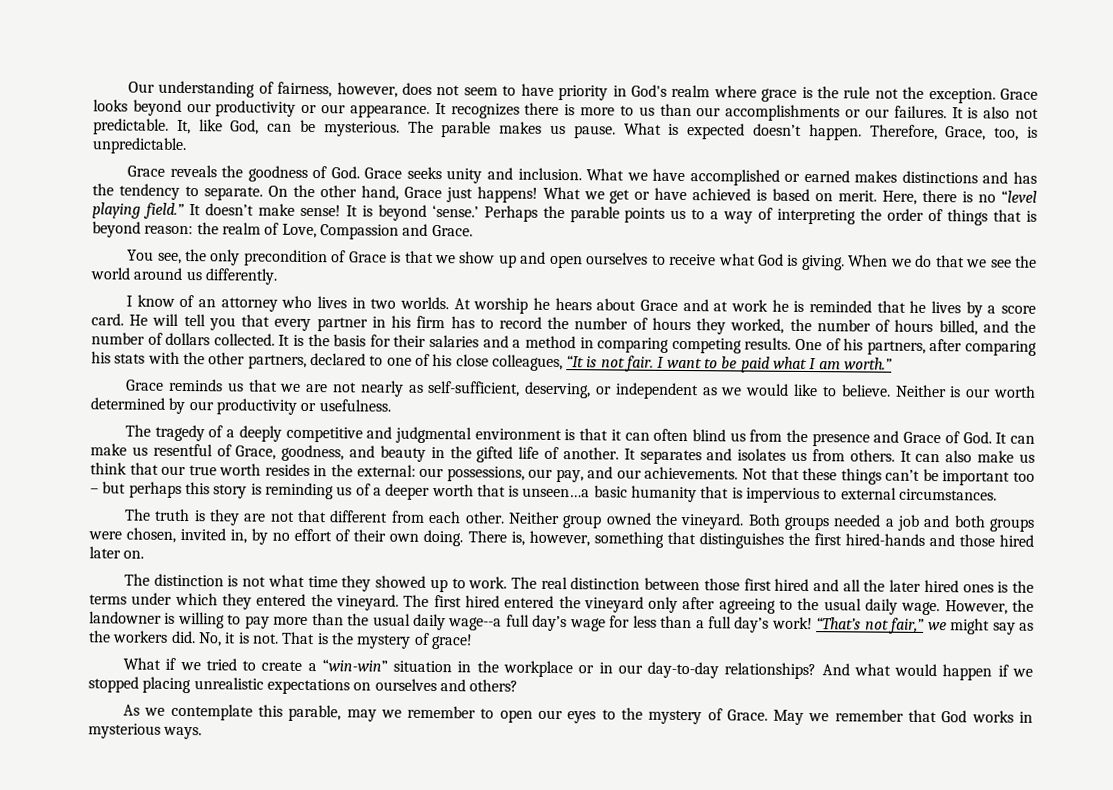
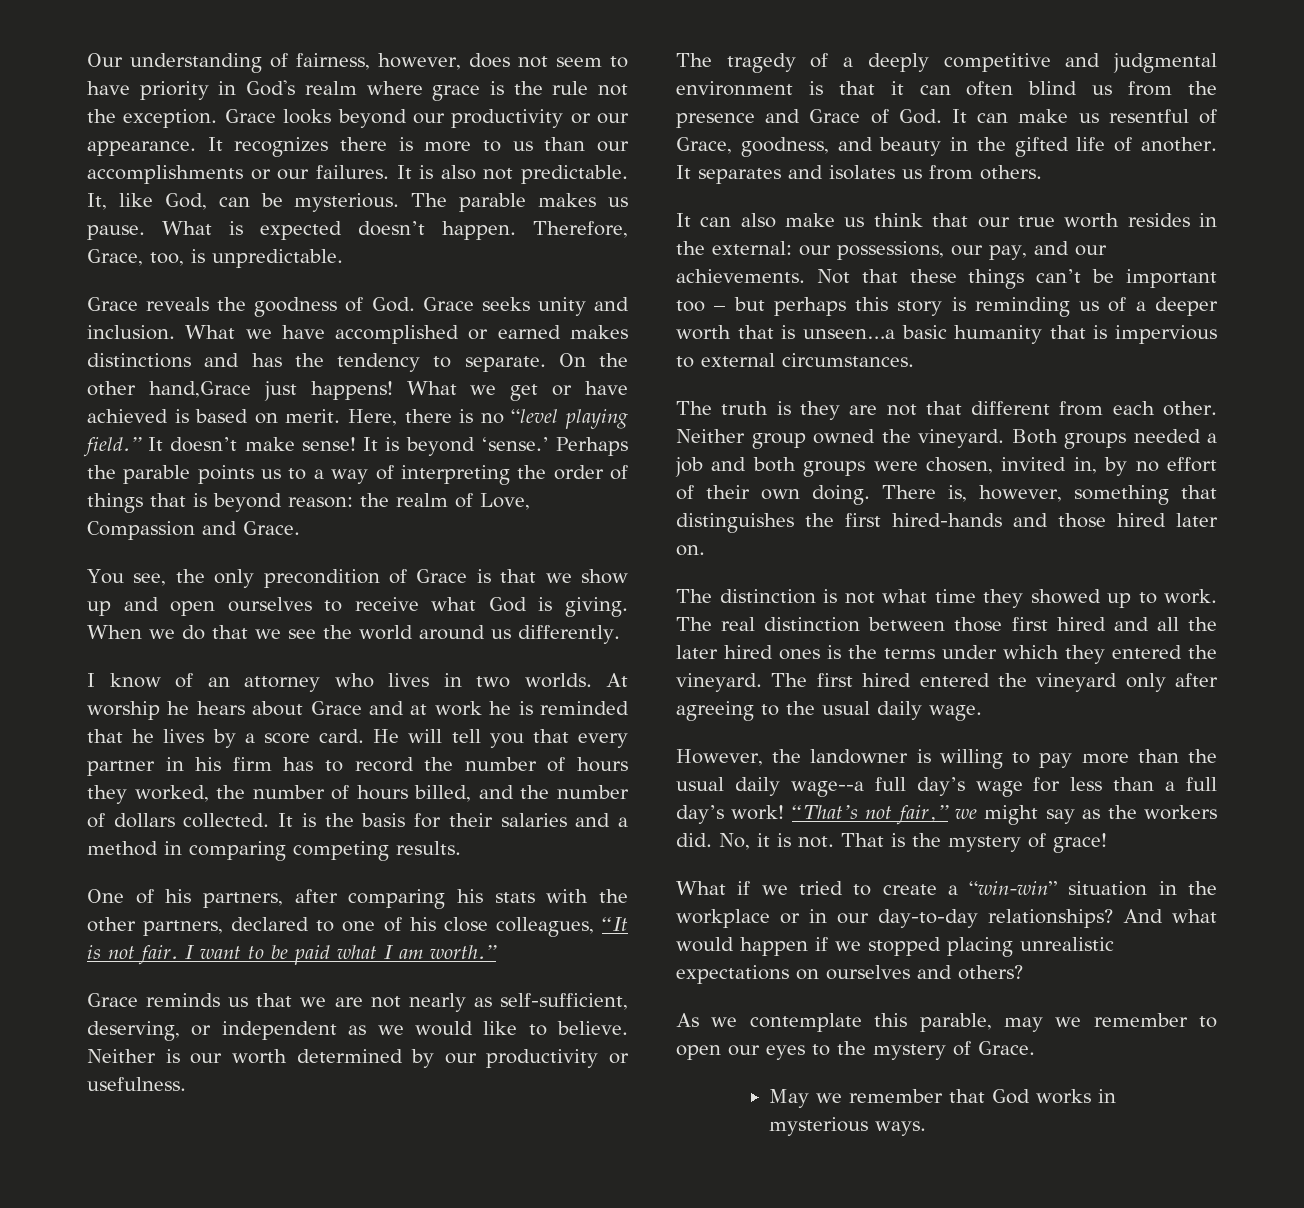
- On the other hand, Grace just happens!
+ On the other hand,Grace just happens!
- It is the basis for their salaries and a method in comparing competing results. One of his partners, after comparing his stats with the other partners, declared to one of his close colleagues, “It is not fair.
+ It is the basis for their salaries and a method in comparing competing results.
+ One of his partners, after comparing his stats with the other partners, declared to one of his close colleagues, “It is not fair.
- It separates and isolates us from others. It can also make us think that our true worth resides in the external: our possessions, our pay, and our achievements.
+ It separates and isolates us from others.
+ It can also make us think that our true worth resides in the external: our possessions, our pay, and our achievements.
- The first hired entered the vineyard only after agreeing to the usual daily wage. However, the landowner is willing to pay more than the usual daily wage--a full day’s wage for less than a full day’s work!
+ The first hired entered the vineyard only after agreeing to the usual daily wage.
+ However, the landowner is willing to pay more than the usual daily wage--a full day’s wage for less than a full day’s work!
- As we contemplate this parable, may we remember to open our eyes to the mystery of Grace. May we remember that God works in mysterious ways.
+ As we contemplate this parable, may we remember to open our eyes to the mystery of Grace.
+ May we remember that God works in mysterious ways.

